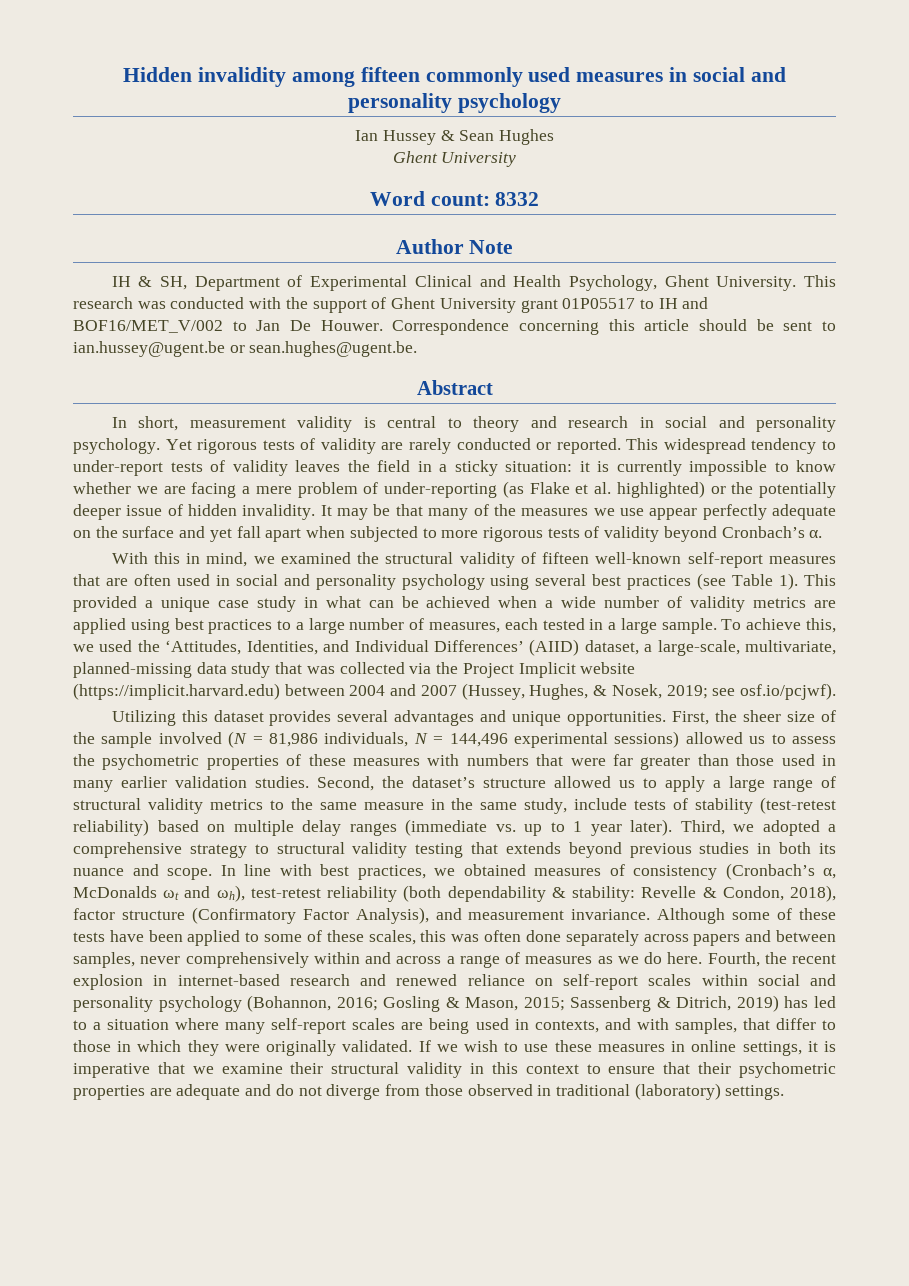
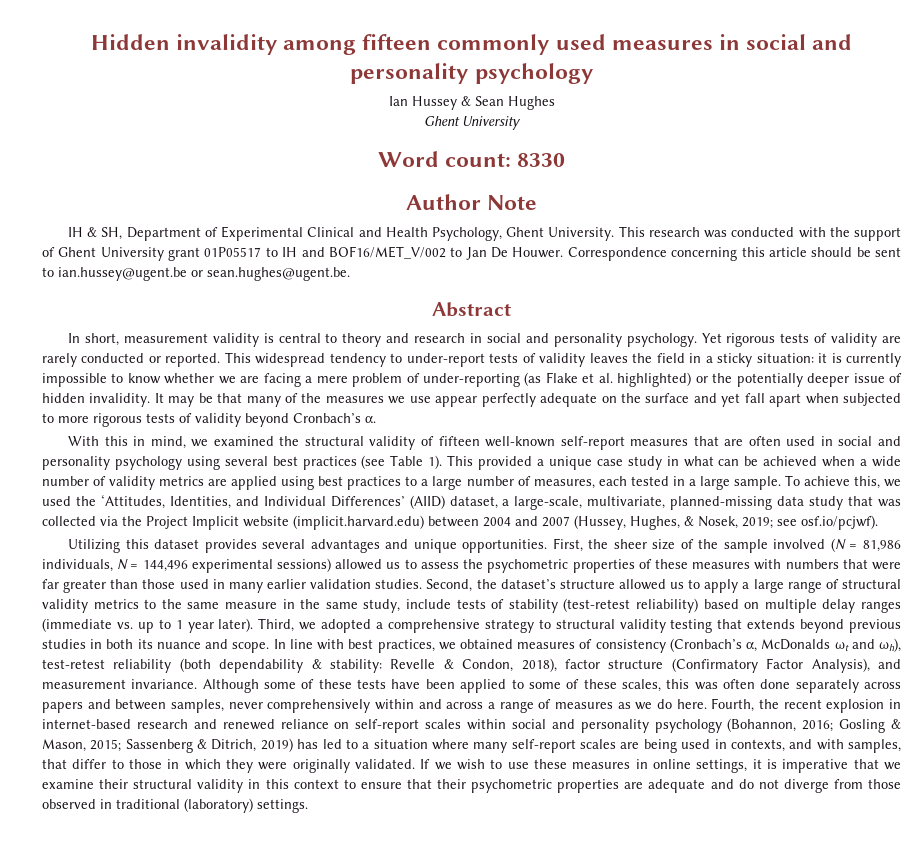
- Word count: 8332
+ Word count: 8330
- To achieve this, we used the ‘Attitudes, Identities, and Individual Differences’ (AIID) dataset, a large-scale, multivariate, planned-missing data study that was collected via the Project Implicit website (https://implicit.harvard.edu) between 2004 and 2007 (Hussey, Hughes, & Nosek, 2019; see osf.io/pcjwf).
+ To achieve this, we used the ‘Attitudes, Identities, and Individual Differences’ (AIID) dataset, a large-scale, multivariate, planned-missing data study that was collected via the Project Implicit website (implicit.harvard.edu) between 2004 and 2007 (Hussey, Hughes, & Nosek, 2019; see osf.io/pcjwf).

